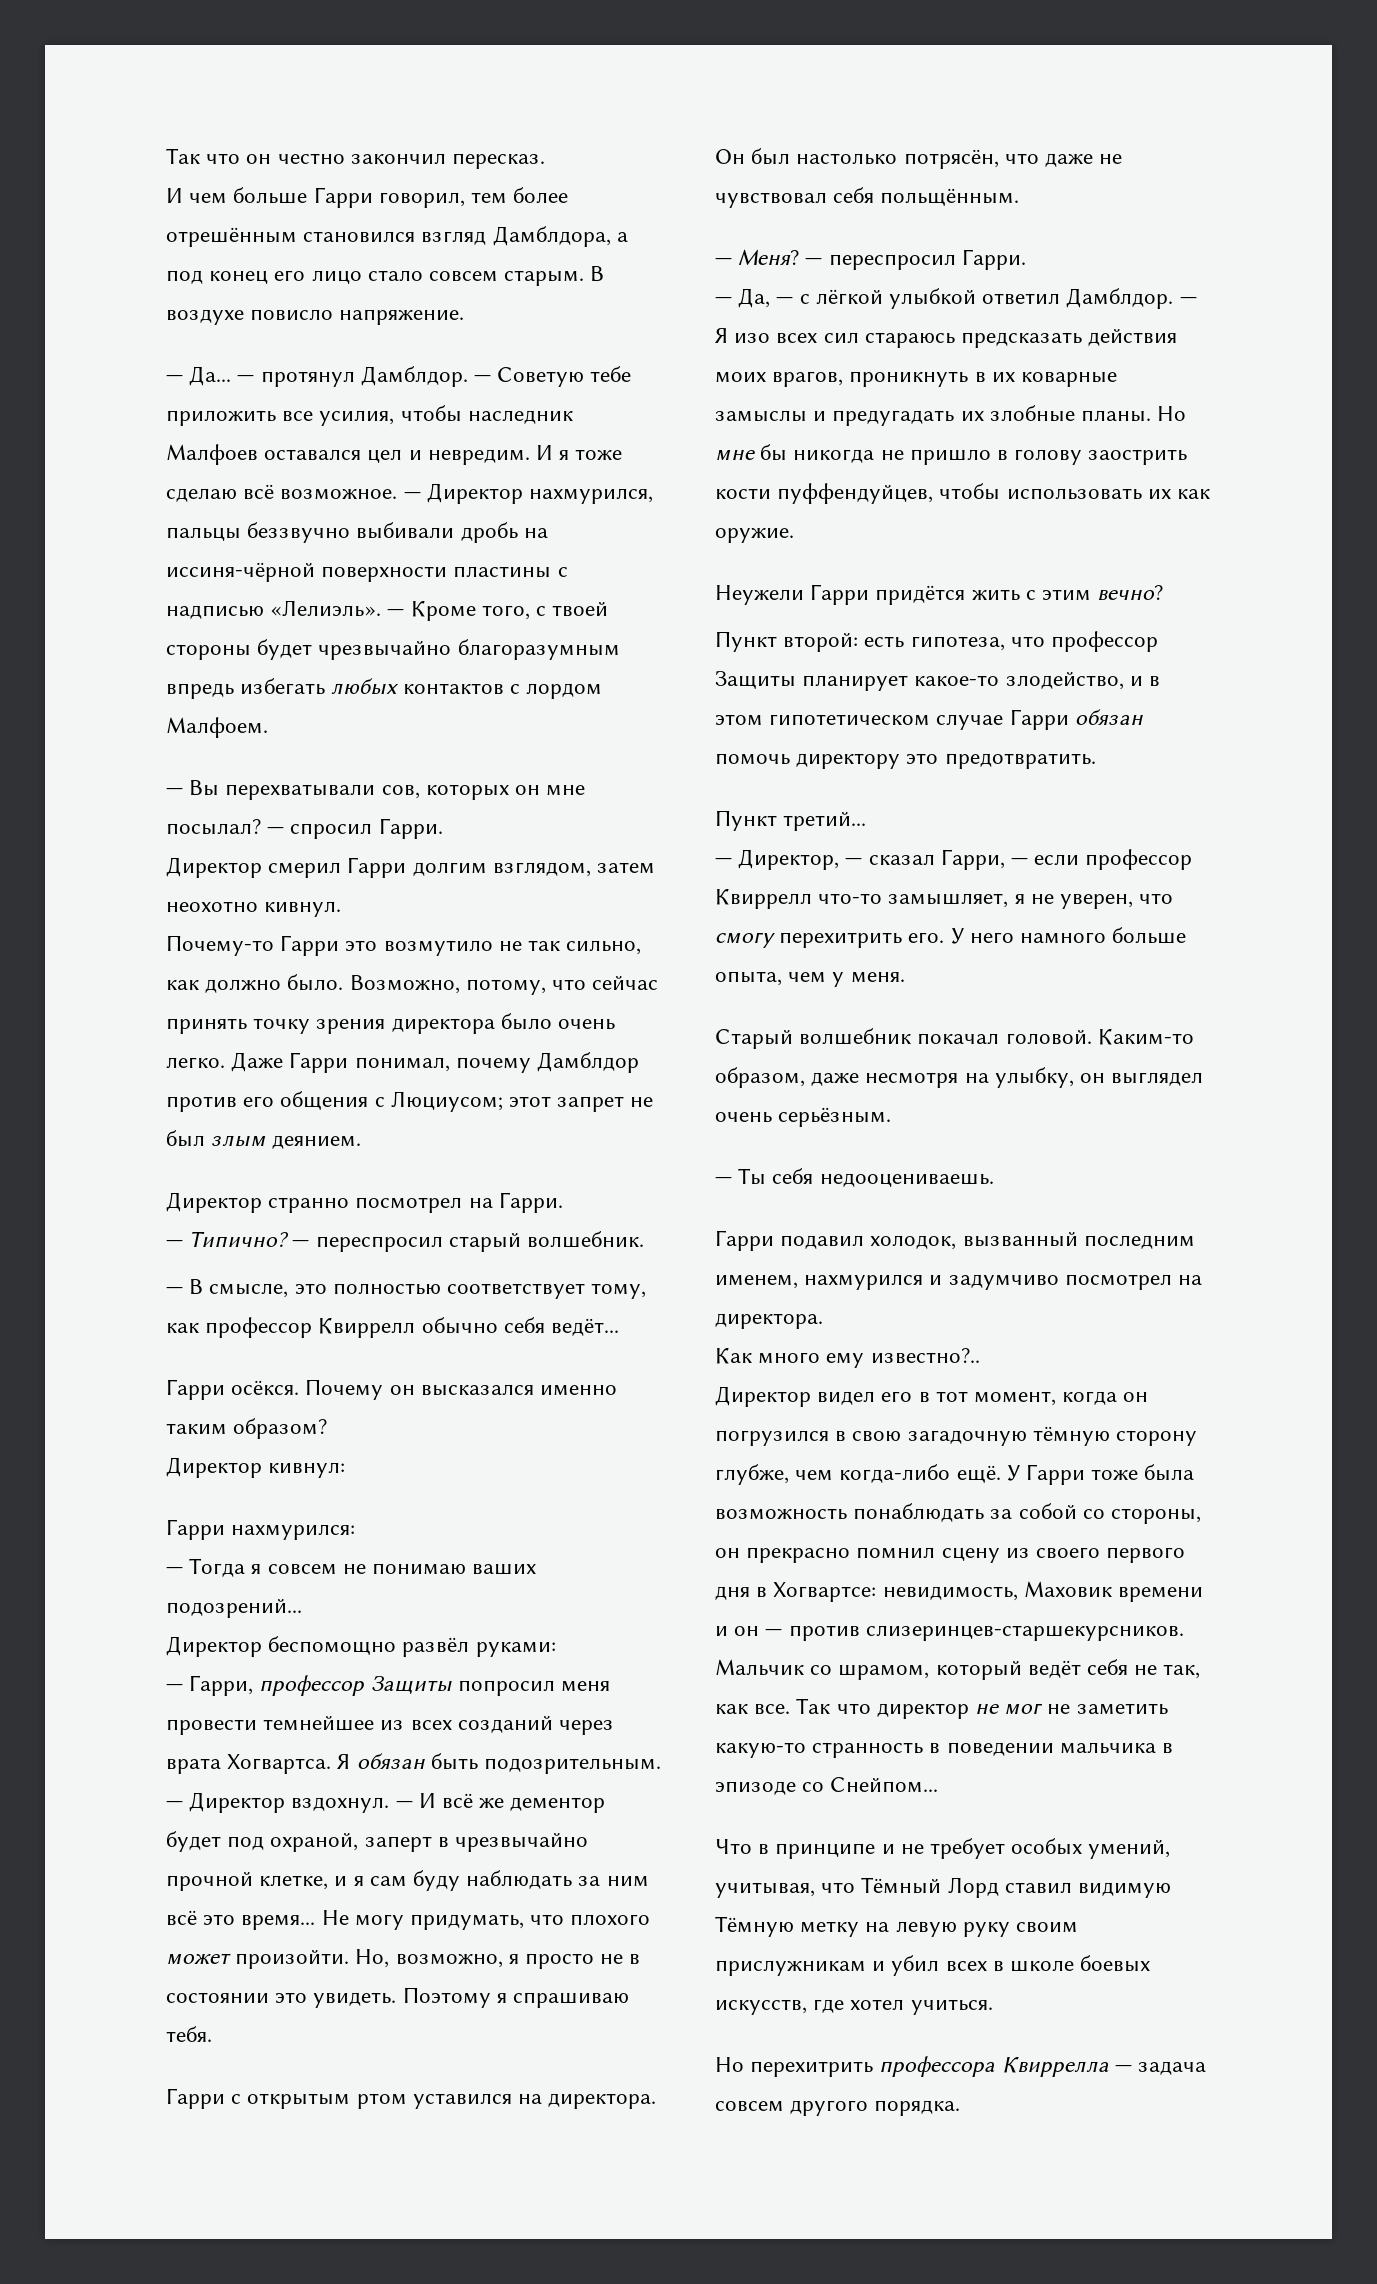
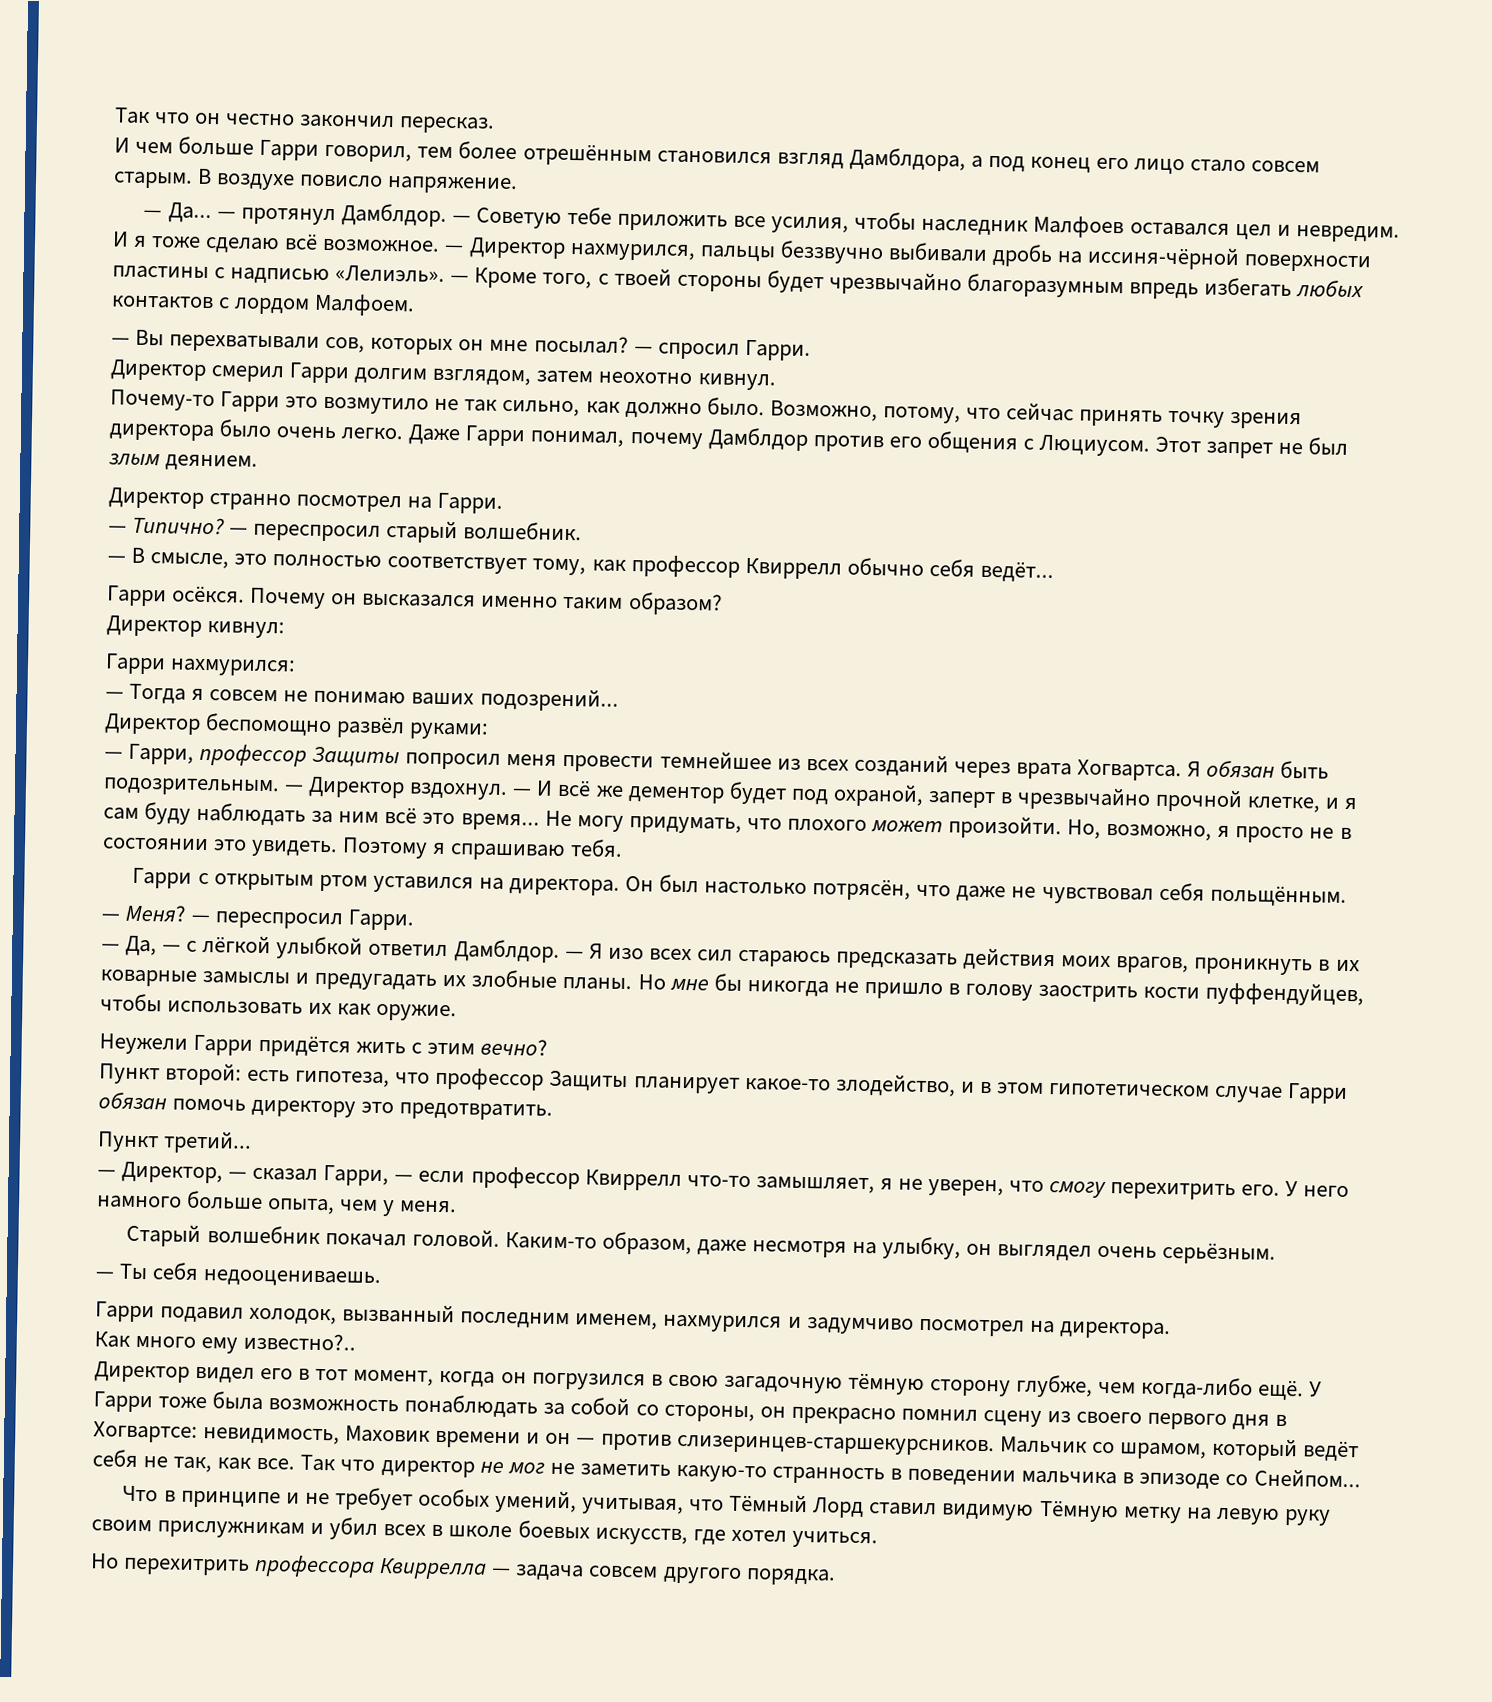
- Даже Гарри понимал, почему Дамблдор против его общения с Люциусом; этот запрет не был злым деянием.
+ Даже Гарри понимал, почему Дамблдор против его общения с Люциусом. Этот запрет не был злым деянием.

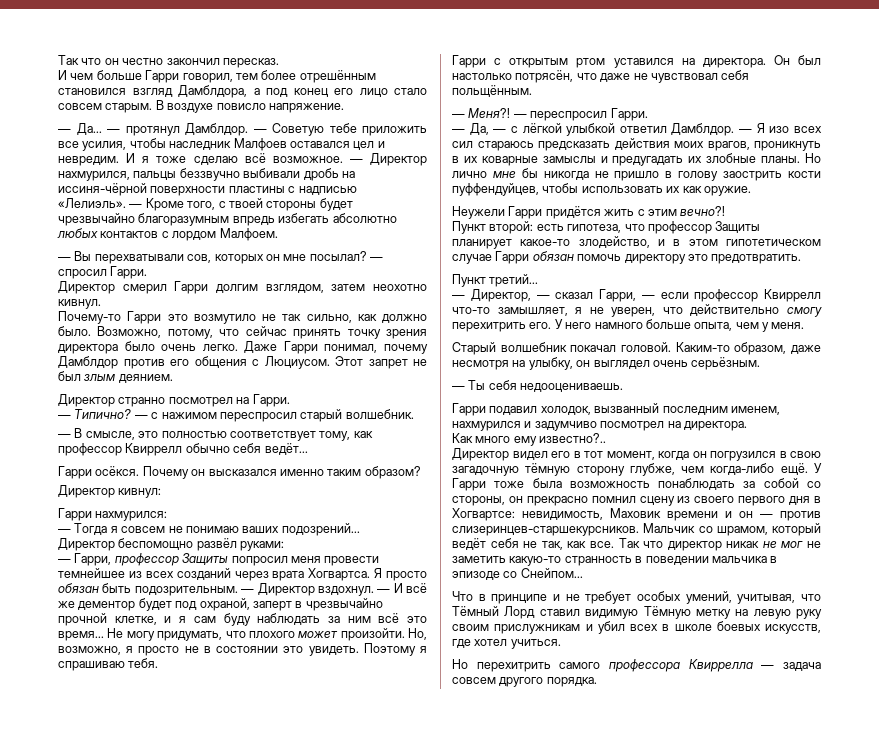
- — Кроме того, с твоей стороны будет чрезвычайно благоразумным впредь избегать любых контактов с лордом Малфоем.
+ — Кроме того, с твоей стороны будет чрезвычайно благоразумным впредь избегать абсолютно любых контактов с лордом Малфоем.
- — переспросил старый волшебник.
+ — с нажимом переспросил старый волшебник.
- Я обязан быть подозрительным.
+ Я просто обязан быть подозрительным.
- — Меня?
+ — Меня?!
- Но мне бы никогда не пришло в голову заострить кости пуффендуйцев, чтобы использовать их как оружие.
+ Но лично мне бы никогда не пришло в голову заострить кости пуффендуйцев, чтобы использовать их как оружие.
- Неужели Гарри придётся жить с этим вечно?
+ Неужели Гарри придётся жить с этим вечно?!
- — Директор, — сказал Гарри, — если профессор Квиррелл что-то замышляет, я не уверен, что смогу перехитрить его.
+ — Директор, — сказал Гарри, — если профессор Квиррелл что-то замышляет, я не уверен, что действительно смогу перехитрить его.
- Так что директор не мог не заметить какую-то странность в поведении мальчика в эпизоде со Снейпом...
+ Так что директор никак не мог не заметить какую-то странность в поведении мальчика в эпизоде со Снейпом...
- Но перехитрить профессора Квиррелла — задача совсем другого порядка.
+ Но перехитрить самого профессора Квиррелла — задача совсем другого порядка.

